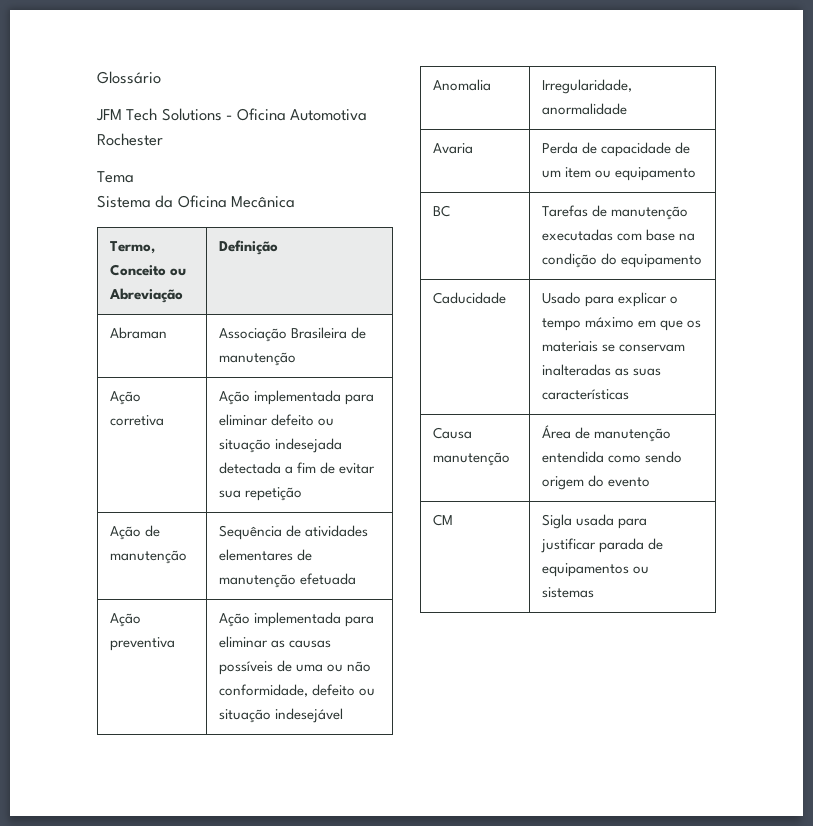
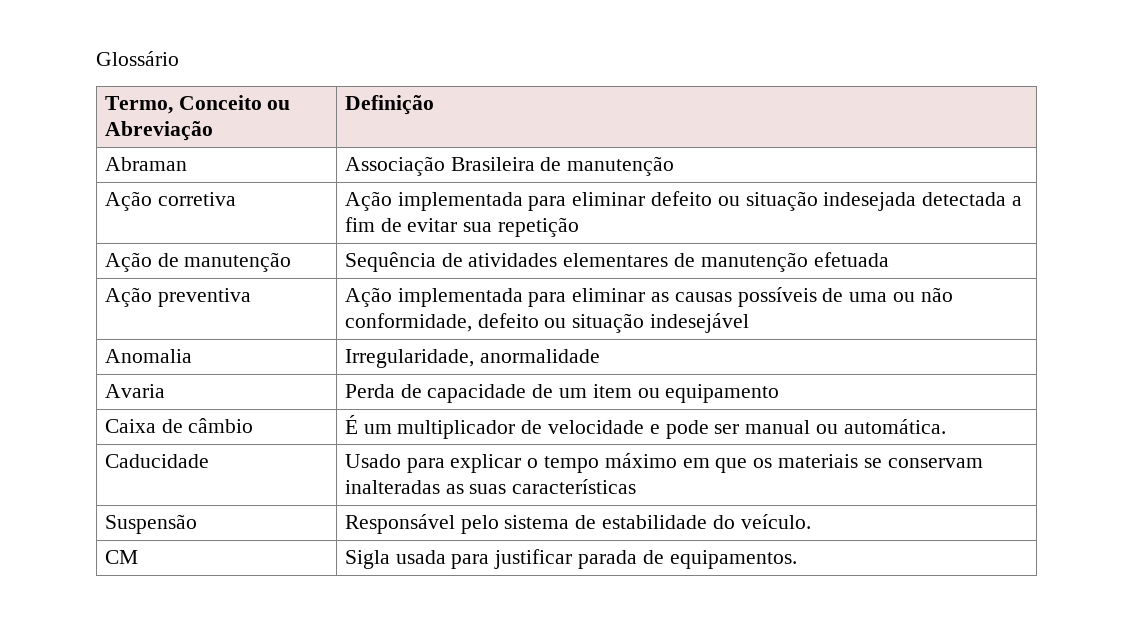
- JFM Tech Solutions - Oficina Automotiva Rochester
- Tema
- Sistema da Oficina Mecânica
- BC | Tarefas de manutenção executadas com base na condição do equipamento
+ Caixa de câmbio | É um multiplicador de velocidade e pode ser manual ou automática.
- Causa manutenção | Área de manutenção entendida como sendo origem do evento
+ Suspensão | Responsável pelo sistema de estabilidade do veículo.
- CM | Sigla usada para justificar parada de equipamentos ou sistemas
+ CM | Sigla usada para justificar parada de equipamentos.

